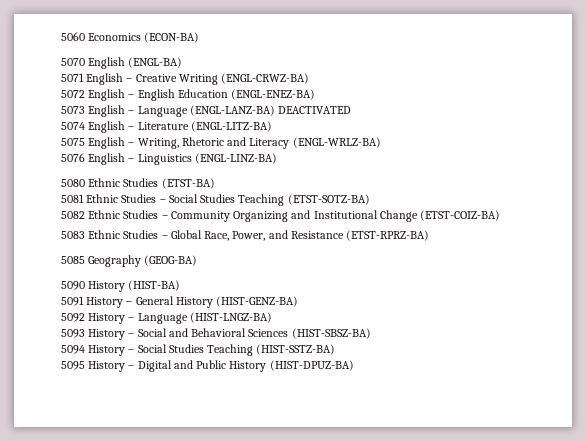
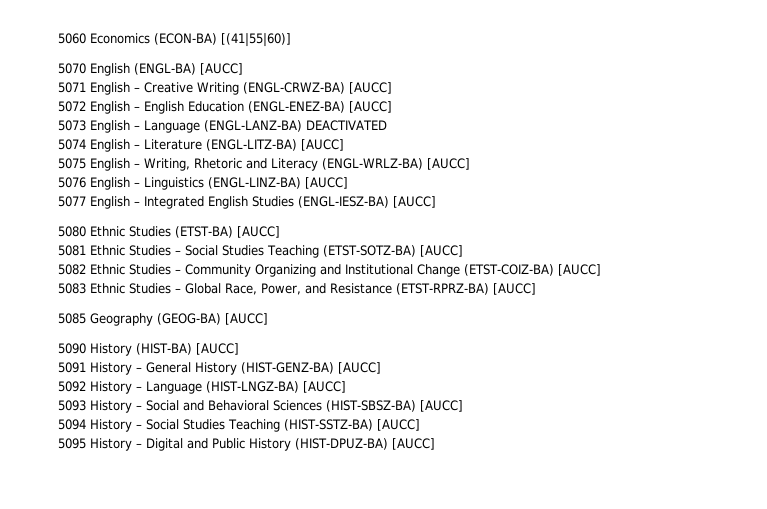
- 5060 Economics (ECON-BA)
+ 5060 Economics (ECON-BA) [(41|55|60)]
- 5070 English (ENGL-BA)
+ 5070 English (ENGL-BA) [AUCC]
- 5071 English – Creative Writing (ENGL-CRWZ-BA)
+ 5071 English – Creative Writing (ENGL-CRWZ-BA) [AUCC]
- 5072 English – English Education (ENGL-ENEZ-BA)
+ 5072 English – English Education (ENGL-ENEZ-BA) [AUCC]
- 5074 English – Literature (ENGL-LITZ-BA)
+ 5074 English – Literature (ENGL-LITZ-BA) [AUCC]
- 5075 English – Writing, Rhetoric and Literacy (ENGL-WRLZ-BA)
+ 5075 English – Writing, Rhetoric and Literacy (ENGL-WRLZ-BA) [AUCC]
- 5076 English – Linguistics (ENGL-LINZ-BA)
+ 5076 English – Linguistics (ENGL-LINZ-BA) [AUCC]
+ 5077 English – Integrated English Studies (ENGL-IESZ-BA) [AUCC]
- 5080 Ethnic Studies (ETST-BA)
+ 5080 Ethnic Studies (ETST-BA) [AUCC]
- 5081 Ethnic Studies – Social Studies Teaching (ETST-SOTZ-BA)
+ 5081 Ethnic Studies – Social Studies Teaching (ETST-SOTZ-BA) [AUCC]
- 5082 Ethnic Studies – Community Organizing and Institutional Change (ETST-COIZ-BA)
+ 5082 Ethnic Studies – Community Organizing and Institutional Change (ETST-COIZ-BA) [AUCC]
- 5083 Ethnic Studies – Global Race, Power, and Resistance (ETST-RPRZ-BA)
+ 5083 Ethnic Studies – Global Race, Power, and Resistance (ETST-RPRZ-BA) [AUCC]
- 5085 Geography (GEOG-BA)
+ 5085 Geography (GEOG-BA) [AUCC]
- 5090 History (HIST-BA)
+ 5090 History (HIST-BA) [AUCC]
- 5091 History – General History (HIST-GENZ-BA)
+ 5091 History – General History (HIST-GENZ-BA) [AUCC]
- 5092 History – Language (HIST-LNGZ-BA)
+ 5092 History – Language (HIST-LNGZ-BA) [AUCC]
- 5093 History – Social and Behavioral Sciences (HIST-SBSZ-BA)
+ 5093 History – Social and Behavioral Sciences (HIST-SBSZ-BA) [AUCC]
- 5094 History – Social Studies Teaching (HIST-SSTZ-BA)
+ 5094 History – Social Studies Teaching (HIST-SSTZ-BA) [AUCC]
- 5095 History – Digital and Public History (HIST-DPUZ-BA)
+ 5095 History – Digital and Public History (HIST-DPUZ-BA) [AUCC]

